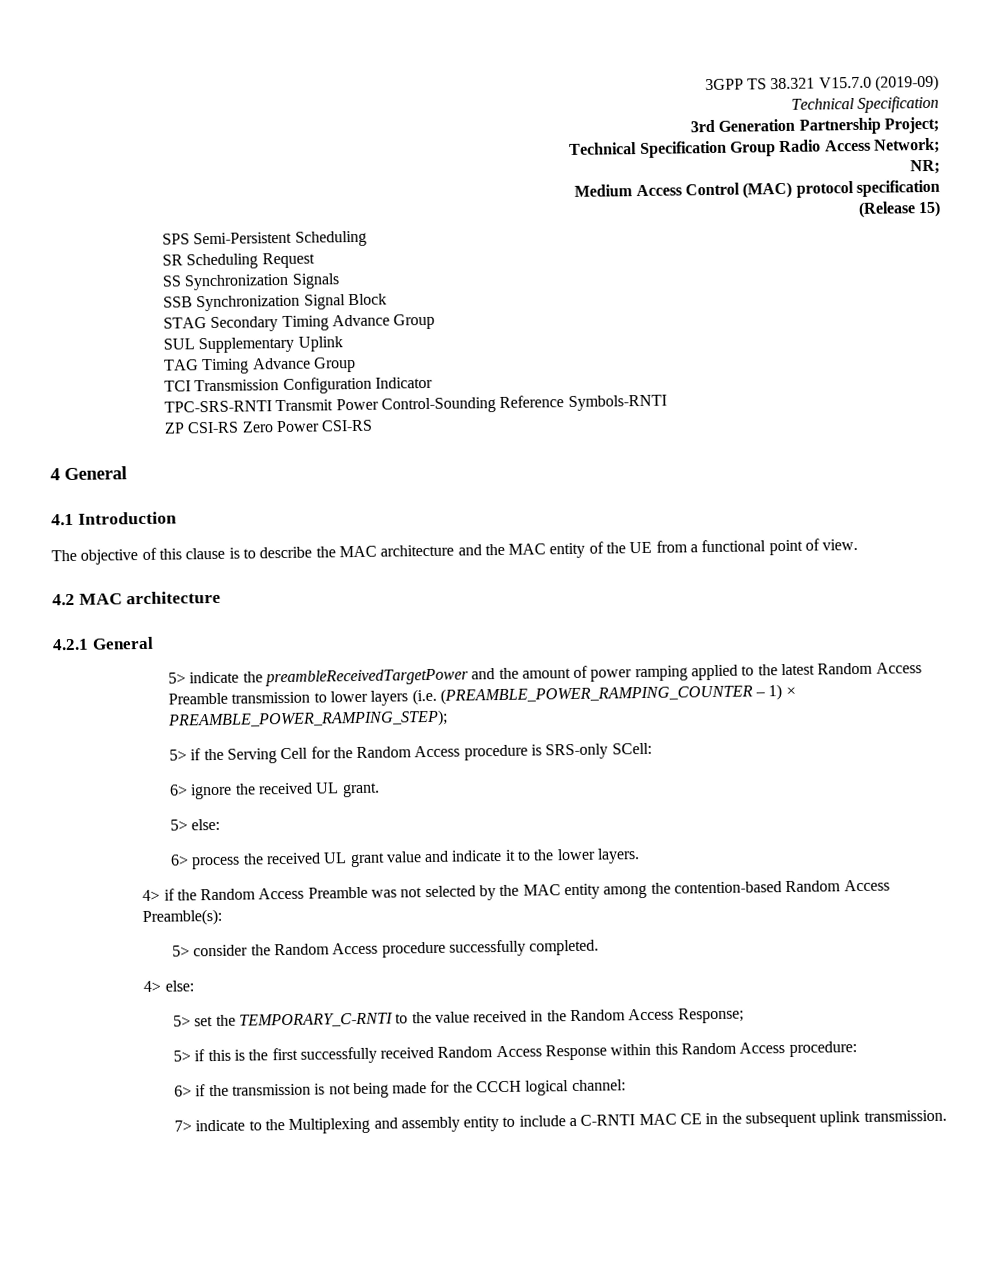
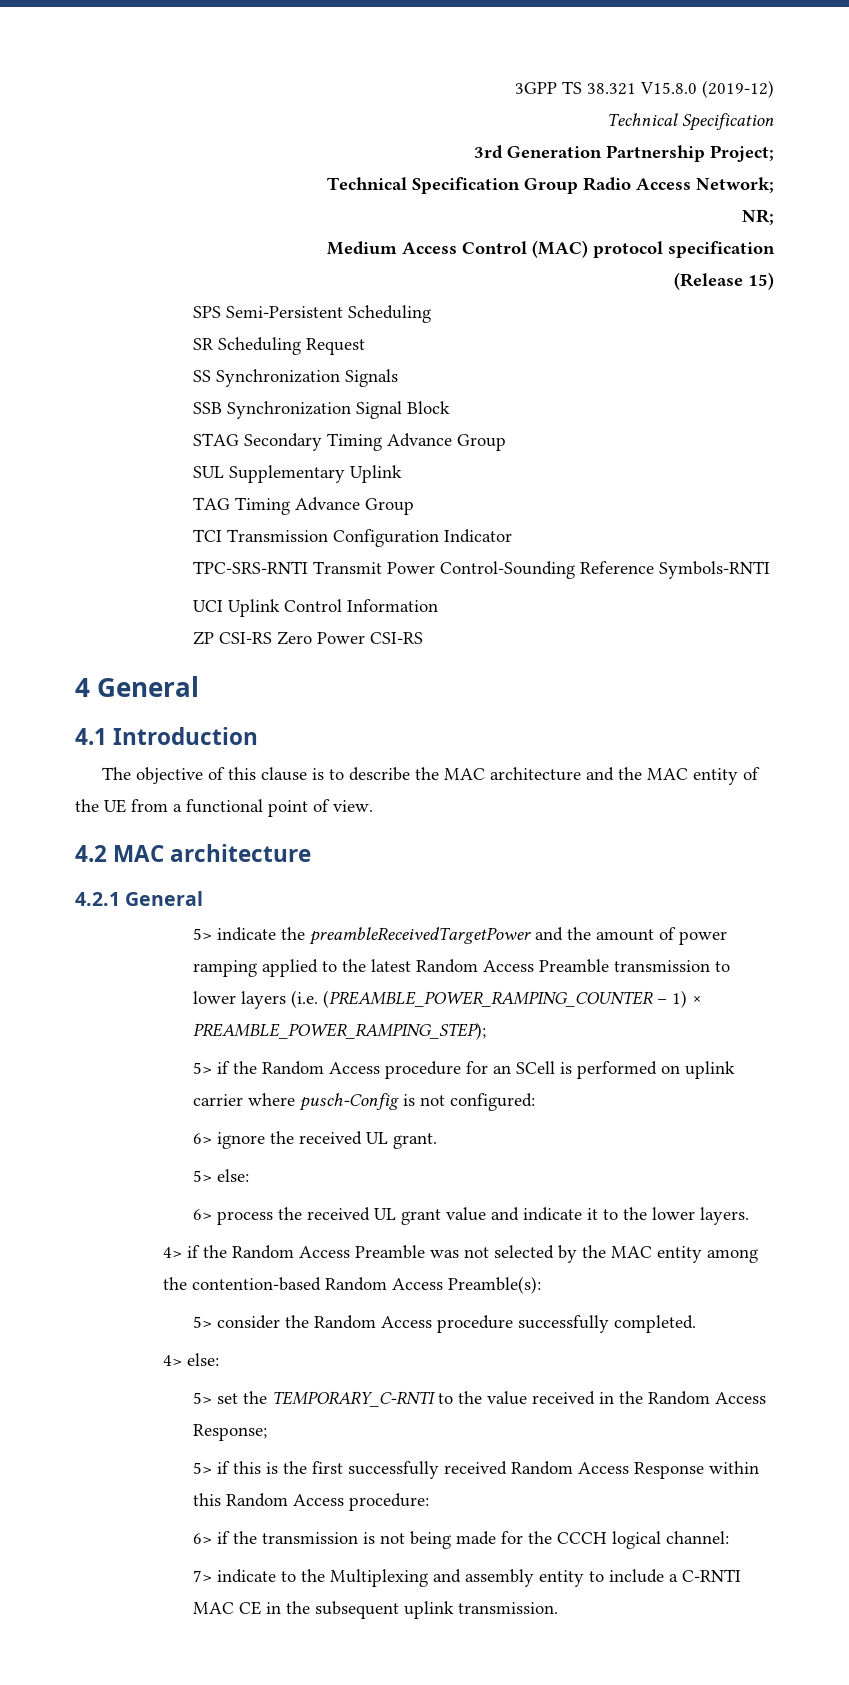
- 3GPP TS 38.321 V15.7.0 (2019-09)
+ 3GPP TS 38.321 V15.8.0 (2019-12)
+ UCI Uplink Control Information
- 5> if the Serving Cell for the Random Access procedure is SRS-only SCell:
+ 5> if the Random Access procedure for an SCell is performed on uplink carrier where pusch-Config is not configured:

